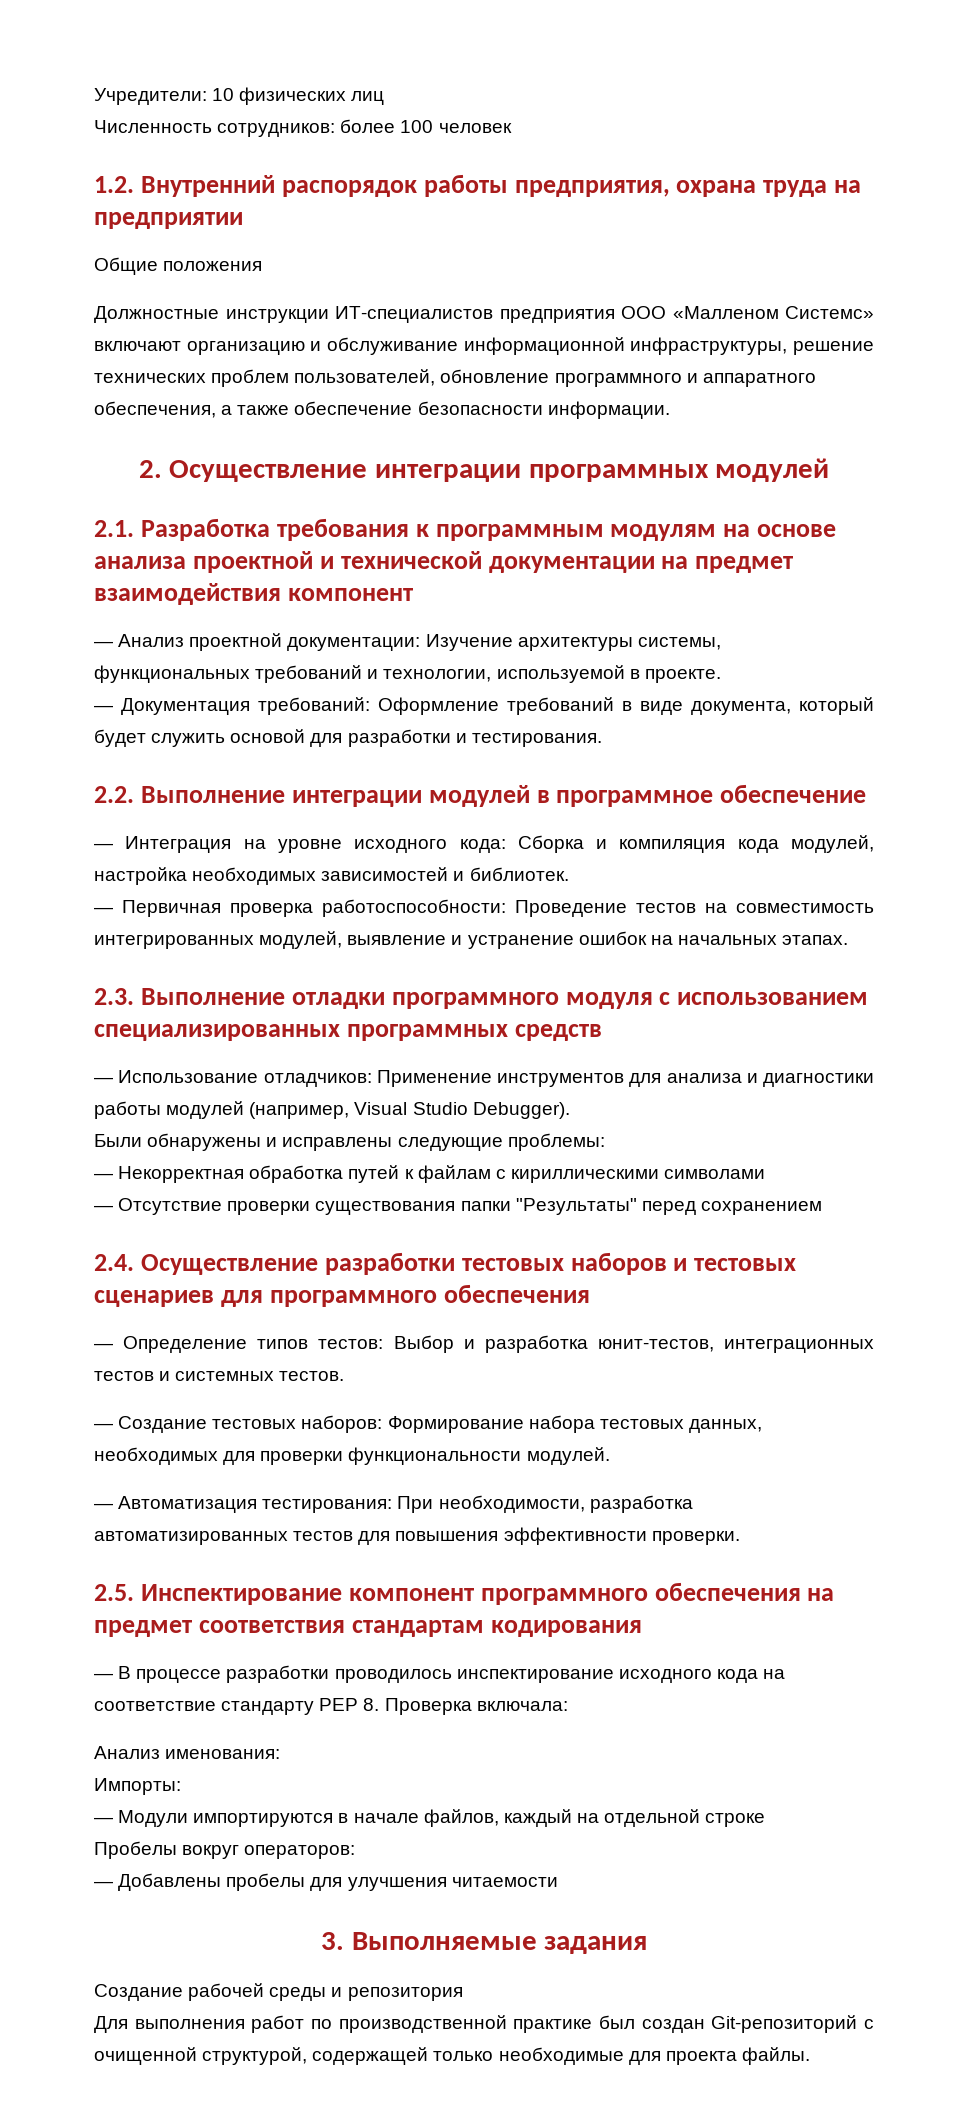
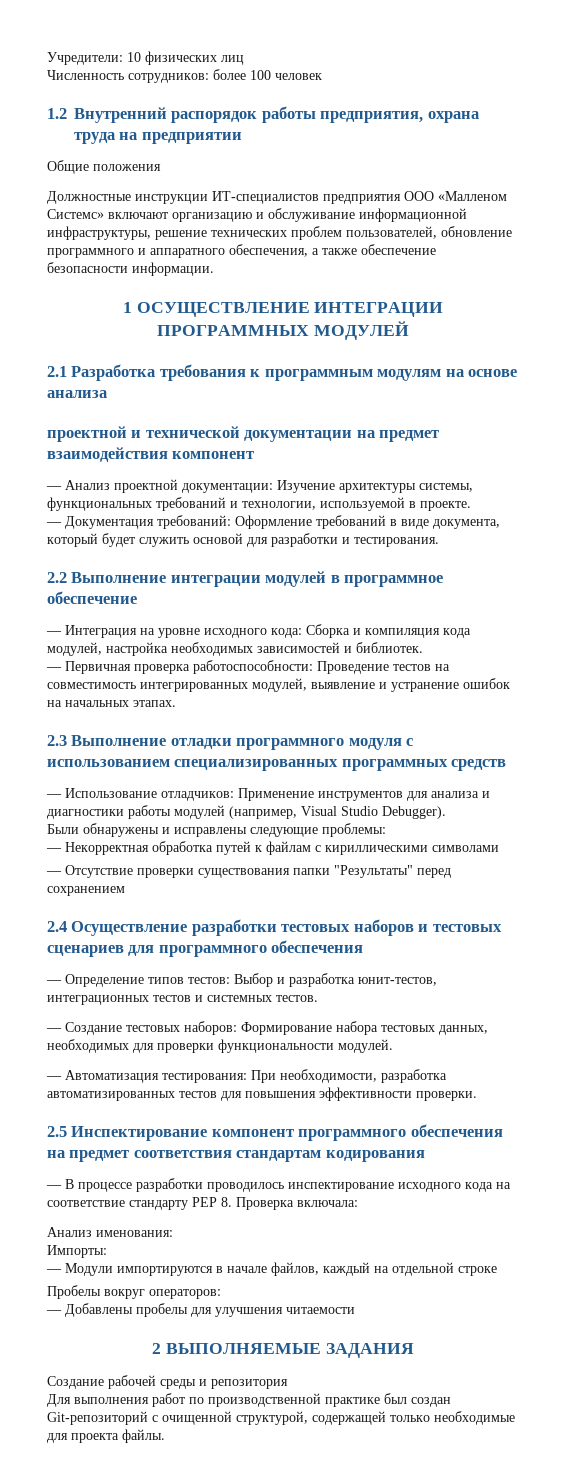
- 1.2. Внутренний распорядок работы предприятия, охрана труда на предприятии
+ 1.2 Внутренний распорядок работы предприятия, охрана труда на предприятии
- 2. Осуществление интеграции программных модулей
- 2.1. Разработка требования к программным модулям на основе анализа проектной и технической документации на предмет взаимодействия компонент
+ 1 ОСУЩЕСТВЛЕНИЕ ИНТЕГРАЦИИ ПРОГРАММНЫХ МОДУЛЕЙ
+ 2.1 Разработка требования к программным модулям на основе анализа
+ проектной и технической документации на предмет взаимодействия компонент
- 2.2. Выполнение интеграции модулей в программное обеспечение
+ 2.2 Выполнение интеграции модулей в программное обеспечение
- 2.3. Выполнение отладки программного модуля с использованием специализированных программных средств
+ 2.3 Выполнение отладки программного модуля с использованием специализированных программных средств
- 2.4. Осуществление разработки тестовых наборов и тестовых сценариев для программного обеспечения
+ 2.4 Осуществление разработки тестовых наборов и тестовых сценариев для программного обеспечения
- 2.5. Инспектирование компонент программного обеспечения на предмет соответствия стандартам кодирования
+ 2.5 Инспектирование компонент программного обеспечения на предмет соответствия стандартам кодирования
- 3. Выполняемые задания
+ 2 ВЫПОЛНЯЕМЫЕ ЗАДАНИЯ

